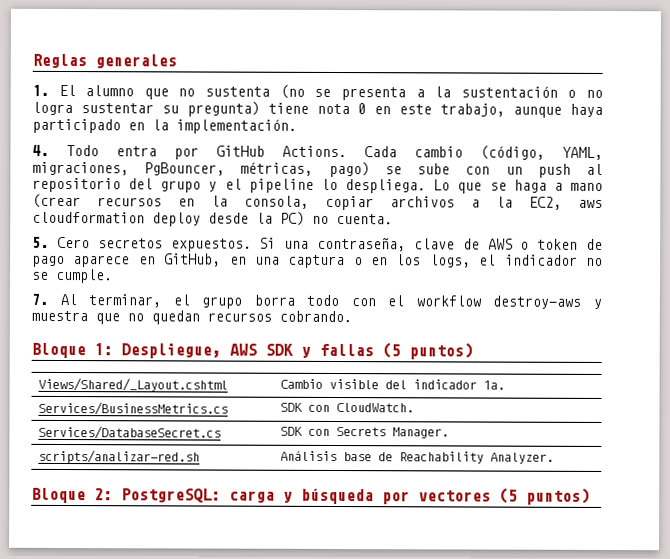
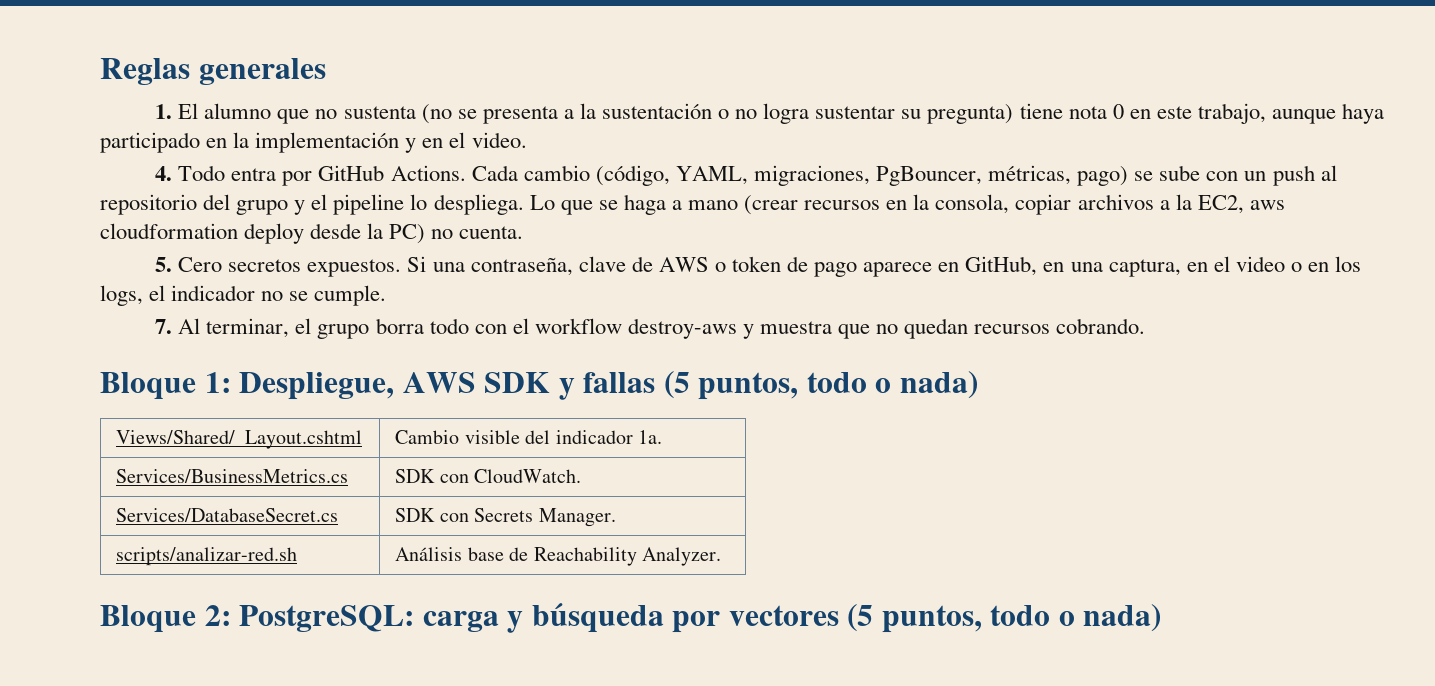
- 1. El alumno que no sustenta (no se presenta a la sustentación o no logra sustentar su pregunta) tiene nota 0 en este trabajo, aunque haya participado en la implementación.
+ 1. El alumno que no sustenta (no se presenta a la sustentación o no logra sustentar su pregunta) tiene nota 0 en este trabajo, aunque haya participado en la implementación y en el video.
- Si una contraseña, clave de AWS o token de pago aparece en GitHub, en una captura o en los logs, el indicador no se cumple.
+ Si una contraseña, clave de AWS o token de pago aparece en GitHub, en una captura, en el video o en los logs, el indicador no se cumple.
- Bloque 1: Despliegue, AWS SDK y fallas (5 puntos)
+ Bloque 1: Despliegue, AWS SDK y fallas (5 puntos, todo o nada)
- Bloque 2: PostgreSQL: carga y búsqueda por vectores (5 puntos)
+ Bloque 2: PostgreSQL: carga y búsqueda por vectores (5 puntos, todo o nada)

